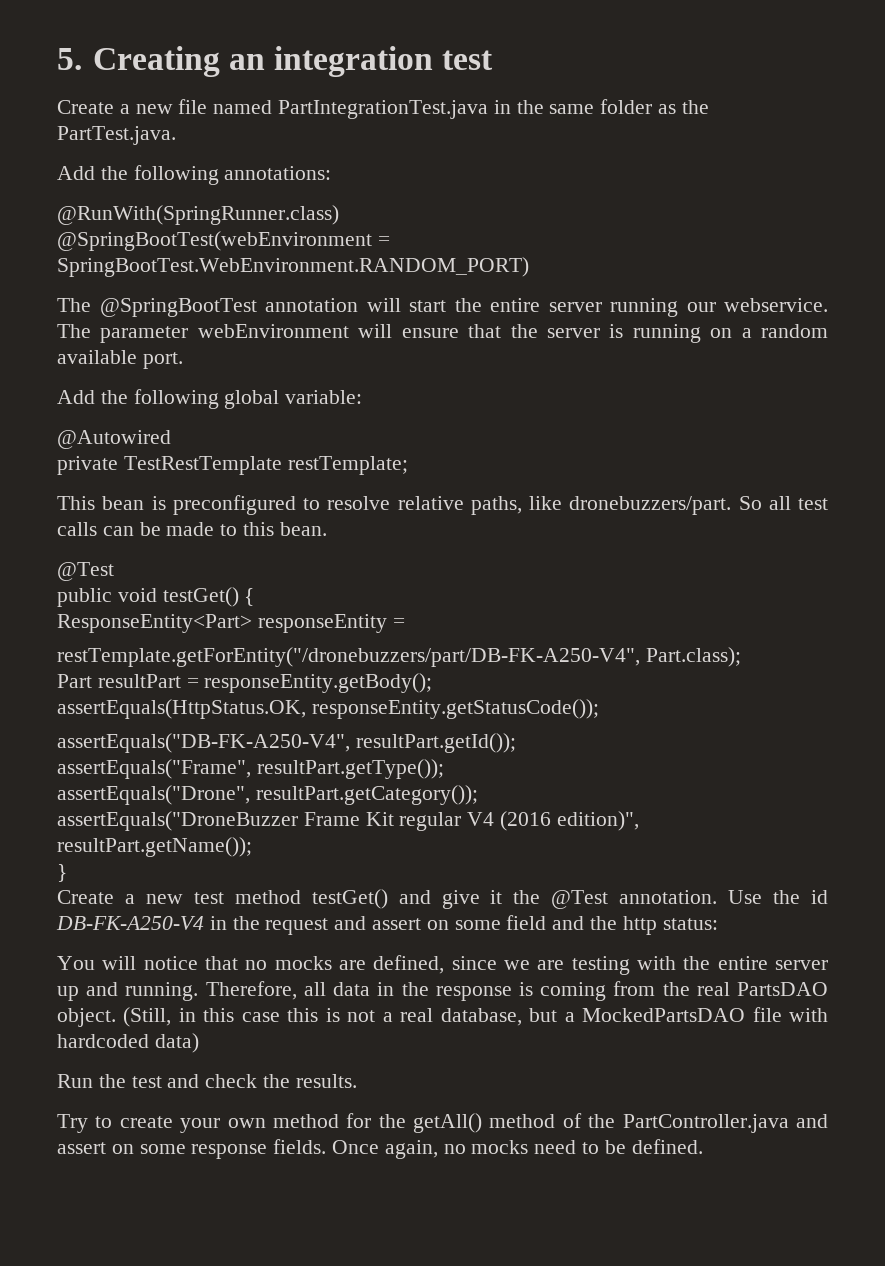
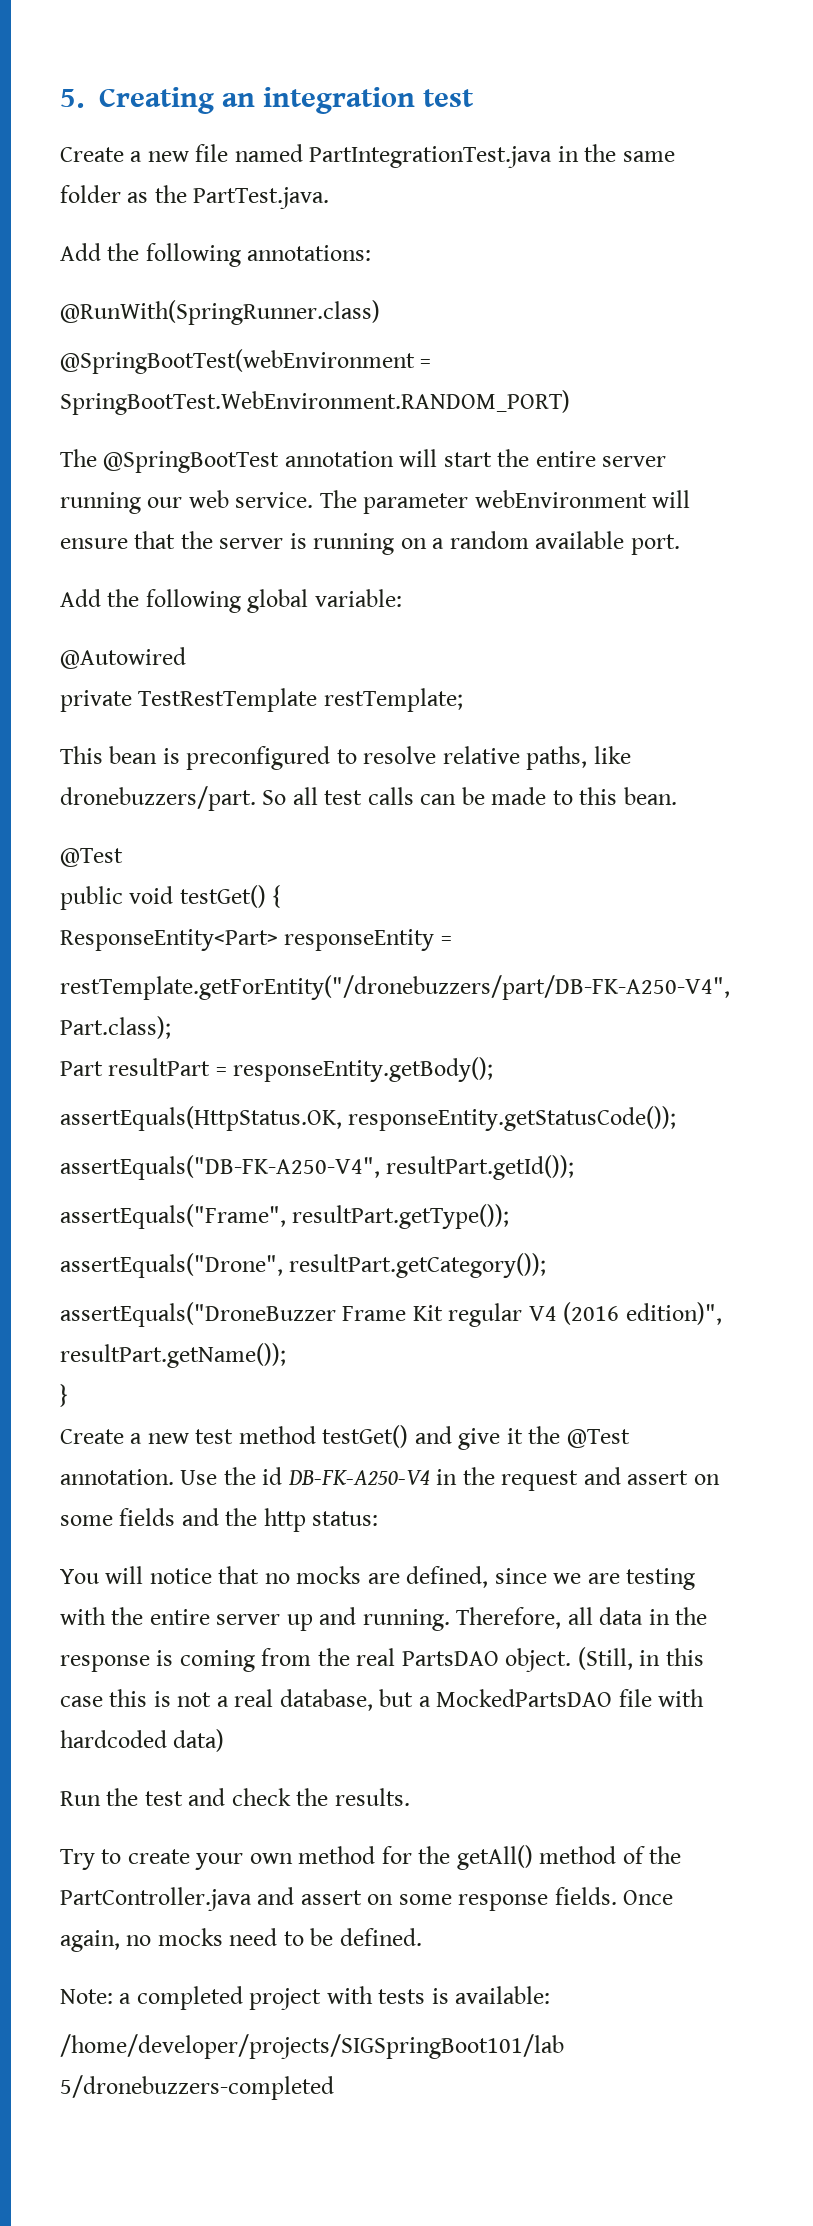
- The @SpringBootTest annotation will start the entire server running our webservice.
+ The @SpringBootTest annotation will start the entire server running our web service.
- Use the id DB-FK-A250-V4 in the request and assert on some field and the http status:
+ Use the id DB-FK-A250-V4 in the request and assert on some fields and the http status:
+ Note: a completed project with tests is available:
+ /home/developer/projects/SIGSpringBoot101/lab 5/dronebuzzers-completed

